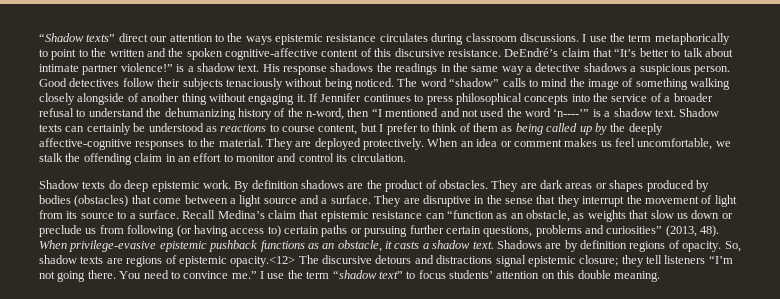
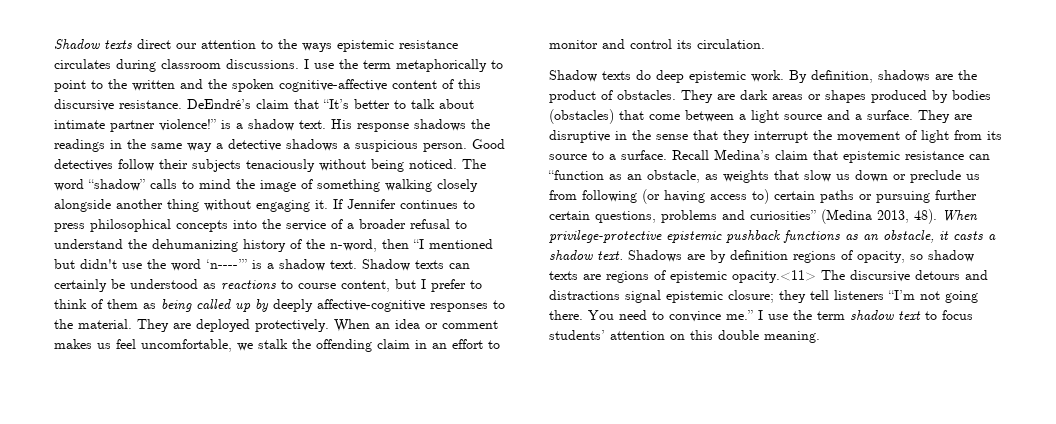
- “Shadow texts” direct our attention to the ways epistemic resistance circulates during classroom discussions.
+ Shadow texts direct our attention to the ways epistemic resistance circulates during classroom discussions.
- The word “shadow” calls to mind the image of something walking closely alongside of another thing without engaging it.
+ The word “shadow” calls to mind the image of something walking closely alongside another thing without engaging it.
- If Jennifer continues to press philosophical concepts into the service of a broader refusal to understand the dehumanizing history of the n-word, then “I mentioned and not used the word ‘n----’” is a shadow text.
+ If Jennifer continues to press philosophical concepts into the service of a broader refusal to understand the dehumanizing history of the n-word, then “I mentioned but didn't use the word ‘n----’” is a shadow text.
- Shadow texts can certainly be understood as reactions to course content, but I prefer to think of them as being called up by the deeply affective-cognitive responses to the material.
+ Shadow texts can certainly be understood as reactions to course content, but I prefer to think of them as being called up by deeply affective-cognitive responses to the material.
- By definition shadows are the product of obstacles.
+ By definition, shadows are the product of obstacles.
- Recall Medina’s claim that epistemic resistance can “function as an obstacle, as weights that slow us down or preclude us from following (or having access to) certain paths or pursuing further certain questions, problems and curiosities” (2013, 48).
+ Recall Medina’s claim that epistemic resistance can “function as an obstacle, as weights that slow us down or preclude us from following (or having access to) certain paths or pursuing further certain questions, problems and curiosities” (Medina 2013, 48).
- When privilege-evasive epistemic pushback functions as an obstacle, it casts a shadow text.
+ When privilege-protective epistemic pushback functions as an obstacle, it casts a shadow text.
- Shadows are by definition regions of opacity. So, shadow texts are regions of epistemic opacity.<12> The discursive detours and distractions signal epistemic closure; they tell listeners “I’m not going there.
+ Shadows are by definition regions of opacity, so shadow texts are regions of epistemic opacity.<11> The discursive detours and distractions signal epistemic closure; they tell listeners “I’m not going there.
- I use the term “shadow text” to focus students’ attention on this double meaning.
+ I use the term shadow text to focus students’ attention on this double meaning.

